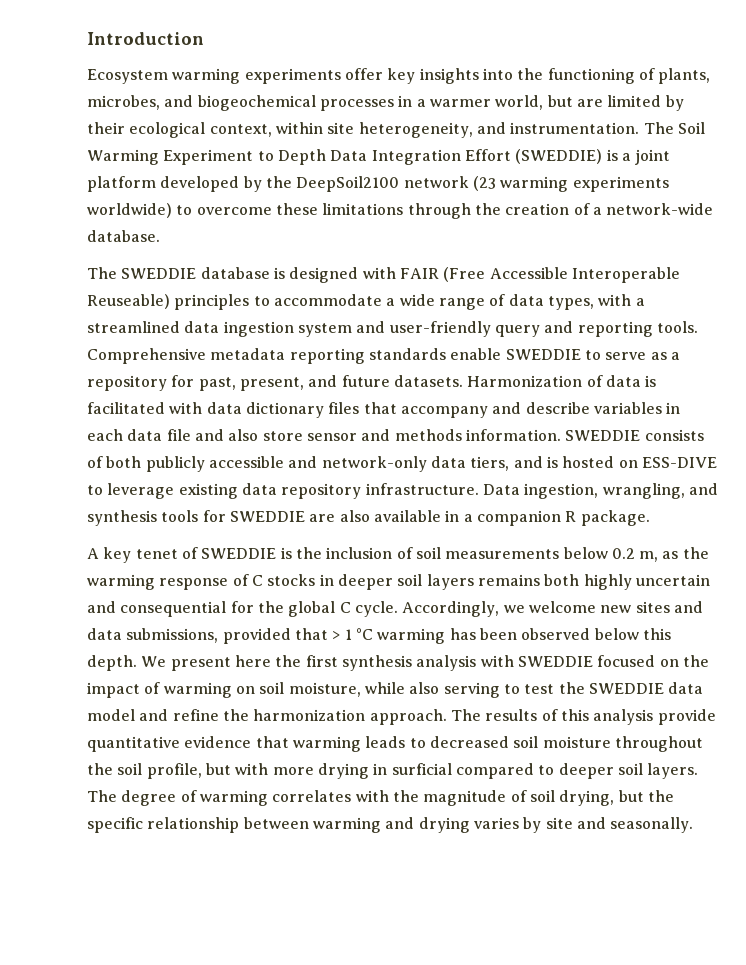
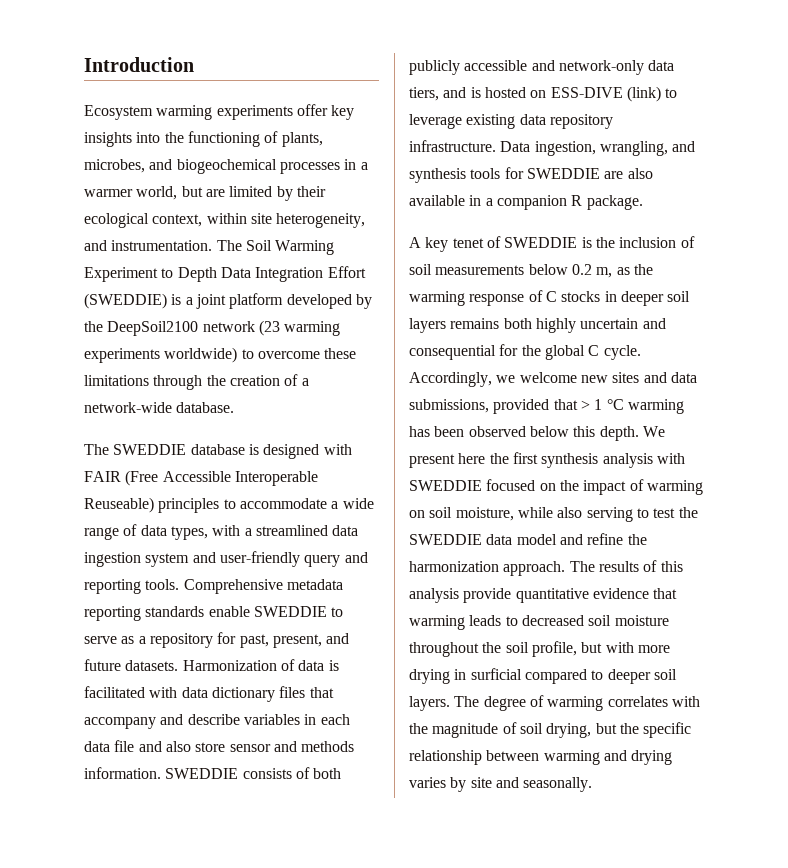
- SWEDDIE consists of both publicly accessible and network-only data tiers, and is hosted on ESS-DIVE to leverage existing data repository infrastructure.
+ SWEDDIE consists of both publicly accessible and network-only data tiers, and is hosted on ESS-DIVE (link) to leverage existing data repository infrastructure.

